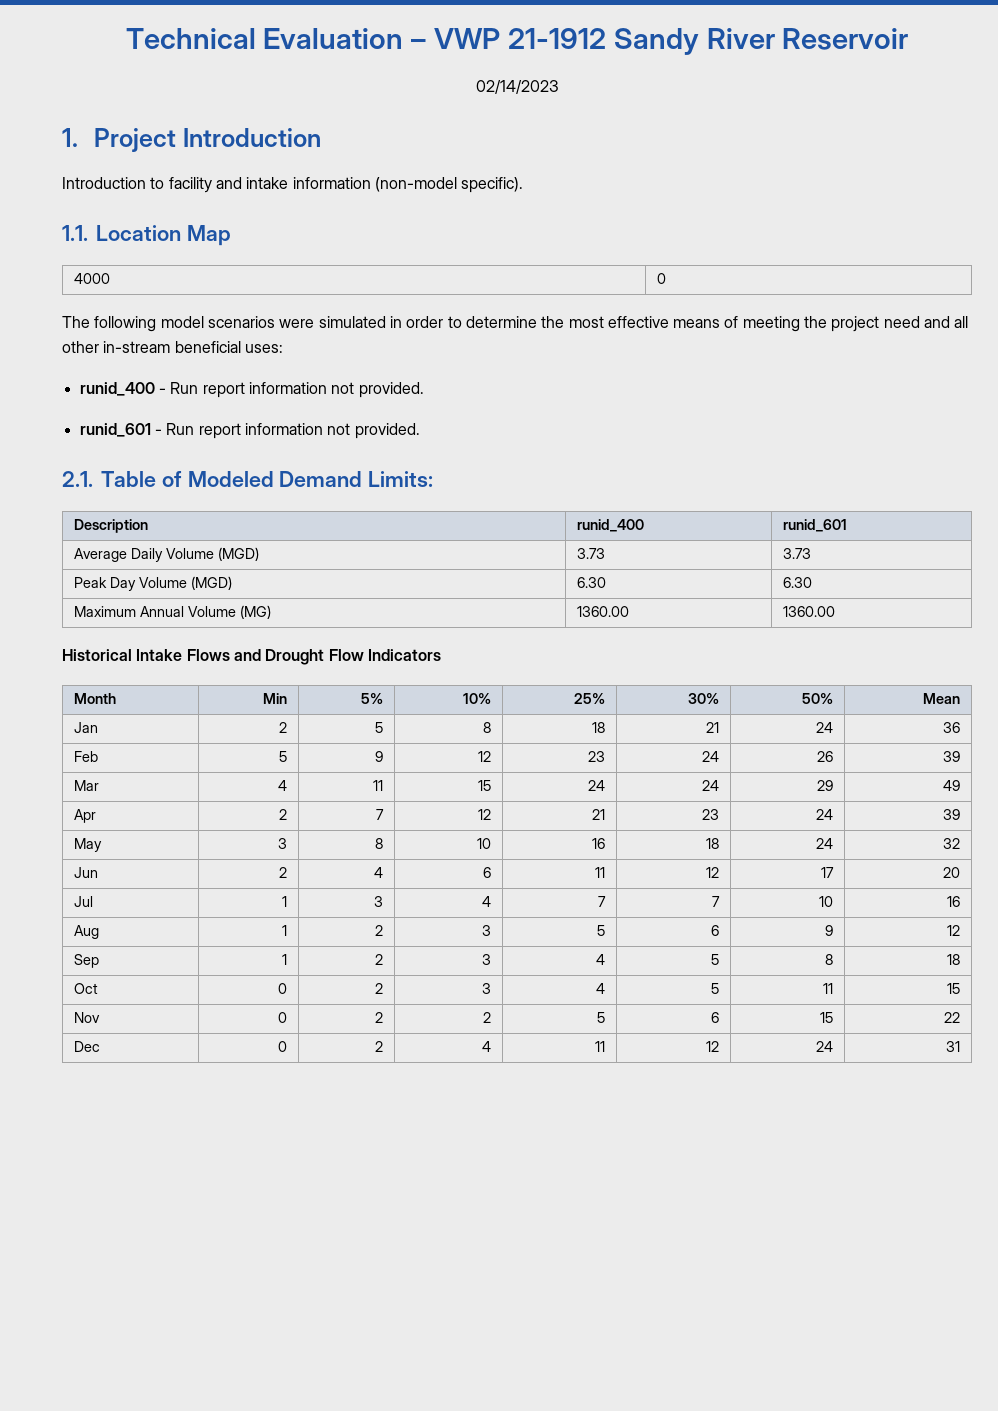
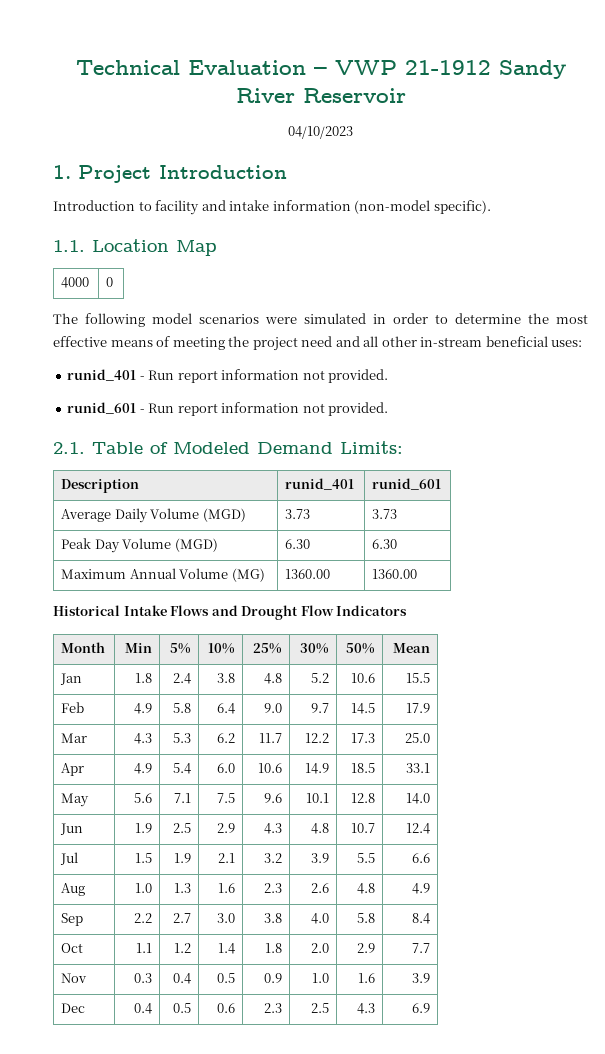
- 02/14/2023
+ 04/10/2023
- runid_400 - Run report information not provided.
+ runid_401 - Run report information not provided.
- Description | runid_400 | runid_601
+ Description | runid_401 | runid_601
- Jan | 2 | 5 | 8 | 18 | 21 | 24 | 36
- Feb | 5 | 9 | 12 | 23 | 24 | 26 | 39
- Mar | 4 | 11 | 15 | 24 | 24 | 29 | 49
- Apr | 2 | 7 | 12 | 21 | 23 | 24 | 39
- May | 3 | 8 | 10 | 16 | 18 | 24 | 32
- Jun | 2 | 4 | 6 | 11 | 12 | 17 | 20
- Jul | 1 | 3 | 4 | 7 | 7 | 10 | 16
- Aug | 1 | 2 | 3 | 5 | 6 | 9 | 12
- Sep | 1 | 2 | 3 | 4 | 5 | 8 | 18
- Oct | 0 | 2 | 3 | 4 | 5 | 11 | 15
- Nov | 0 | 2 | 2 | 5 | 6 | 15 | 22
- Dec | 0 | 2 | 4 | 11 | 12 | 24 | 31
+ Jan | 1.8 | 2.4 | 3.8 | 4.8 | 5.2 | 10.6 | 15.5
+ Feb | 4.9 | 5.8 | 6.4 | 9.0 | 9.7 | 14.5 | 17.9
+ Mar | 4.3 | 5.3 | 6.2 | 11.7 | 12.2 | 17.3 | 25.0
+ Apr | 4.9 | 5.4 | 6.0 | 10.6 | 14.9 | 18.5 | 33.1
+ May | 5.6 | 7.1 | 7.5 | 9.6 | 10.1 | 12.8 | 14.0
+ Jun | 1.9 | 2.5 | 2.9 | 4.3 | 4.8 | 10.7 | 12.4
+ Jul | 1.5 | 1.9 | 2.1 | 3.2 | 3.9 | 5.5 | 6.6
+ Aug | 1.0 | 1.3 | 1.6 | 2.3 | 2.6 | 4.8 | 4.9
+ Sep | 2.2 | 2.7 | 3.0 | 3.8 | 4.0 | 5.8 | 8.4
+ Oct | 1.1 | 1.2 | 1.4 | 1.8 | 2.0 | 2.9 | 7.7
+ Nov | 0.3 | 0.4 | 0.5 | 0.9 | 1.0 | 1.6 | 3.9
+ Dec | 0.4 | 0.5 | 0.6 | 2.3 | 2.5 | 4.3 | 6.9

